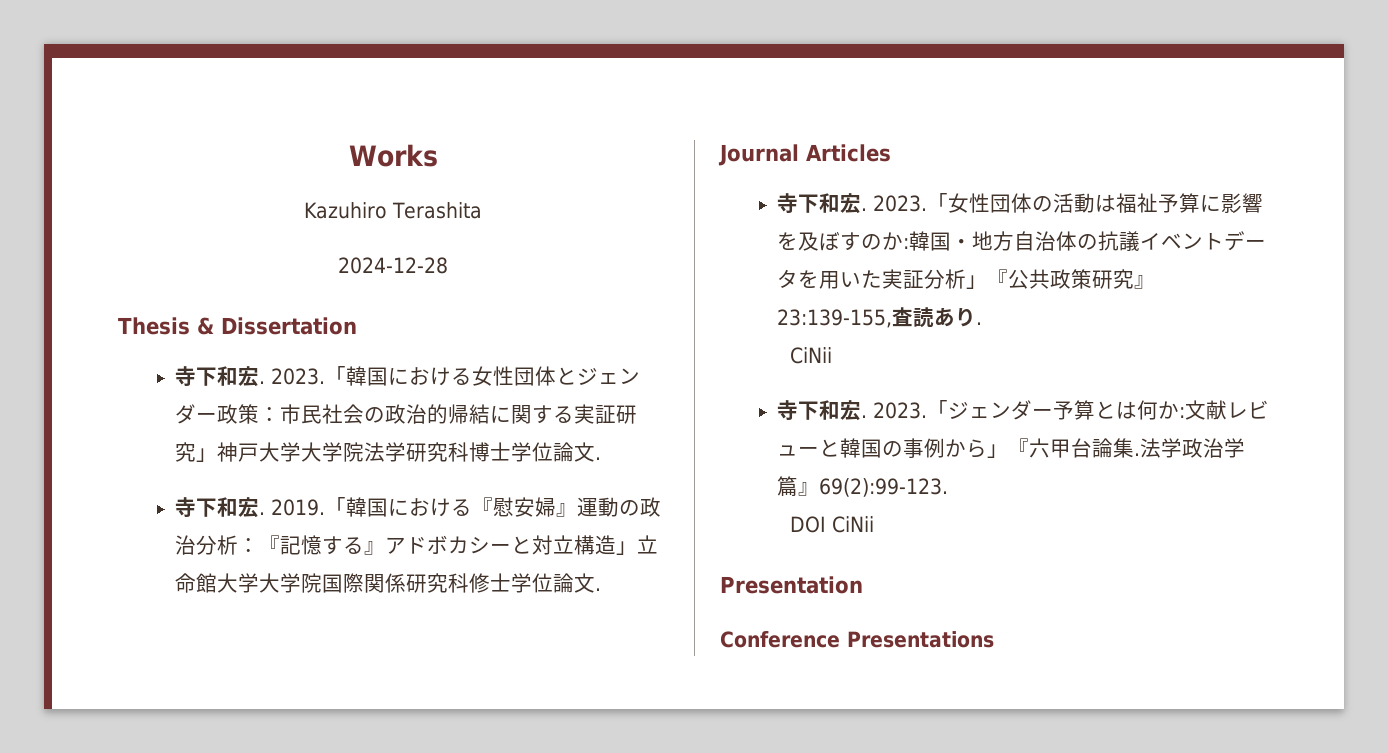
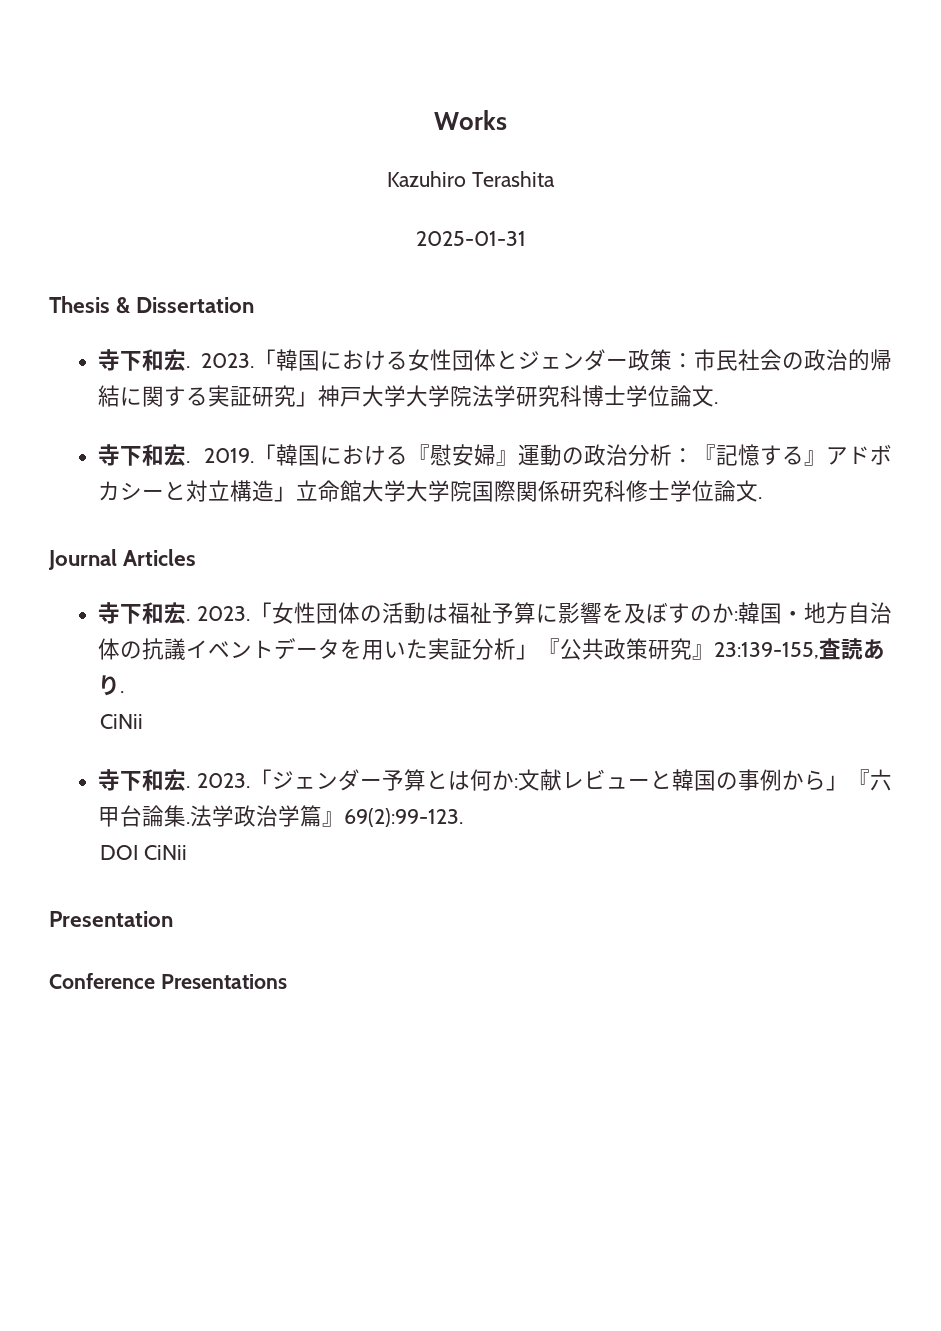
- 2024-12-28
+ 2025-01-31

